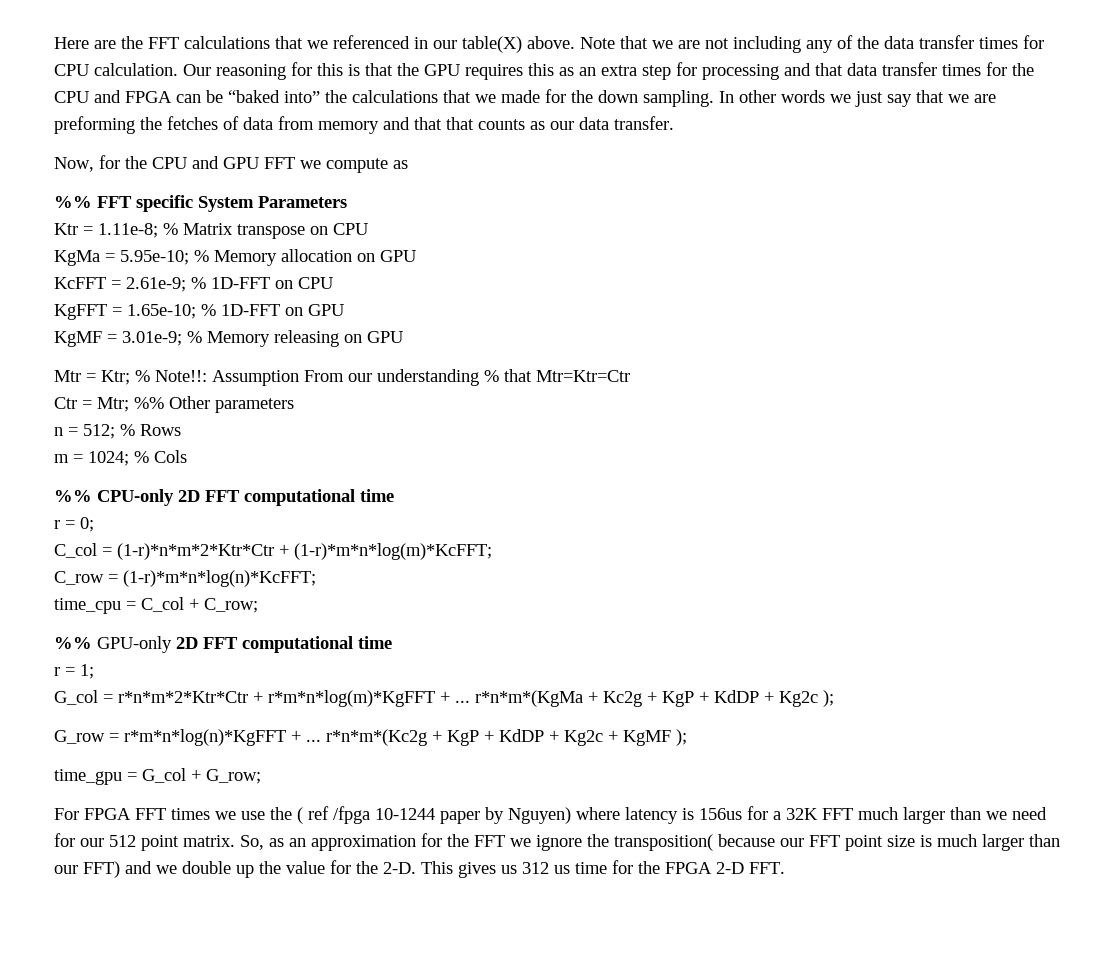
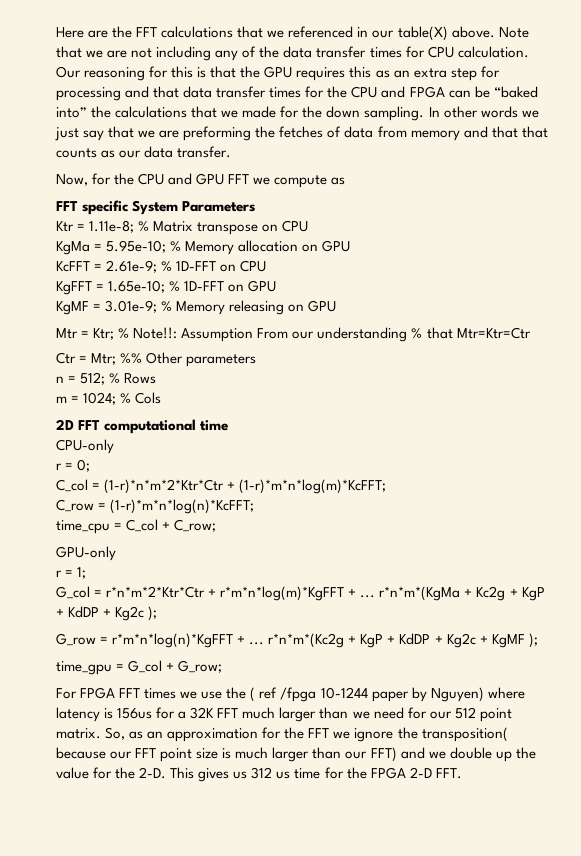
- %% FFT specific System Parameters
+ FFT specific System Parameters
- %% CPU-only 2D FFT computational time
+ 2D FFT computational time
+ CPU-only
- %% GPU-only 2D FFT computational time
+ GPU-only

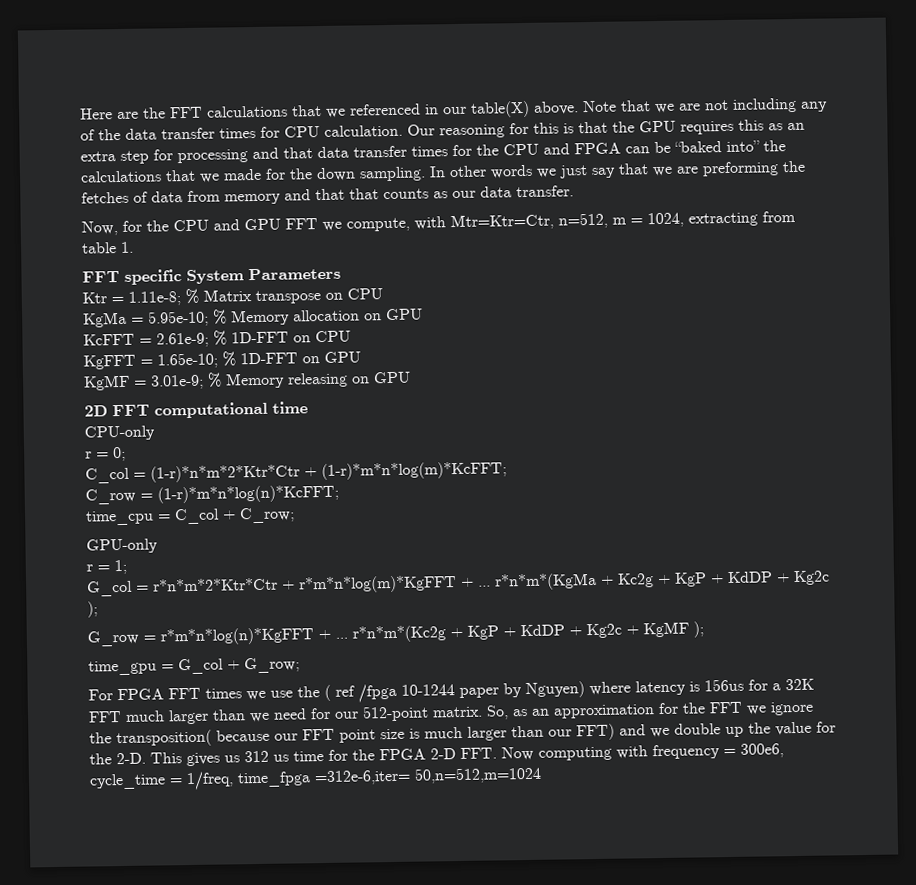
- Now, for the CPU and GPU FFT we compute as
+ Now, for the CPU and GPU FFT we compute, with Mtr=Ktr=Ctr, n=512, m = 1024, extracting from table 1.
- Mtr = Ktr; % Note!!: Assumption From our understanding % that Mtr=Ktr=Ctr
- Ctr = Mtr; %% Other parameters
- n = 512; % Rows
- m = 1024; % Cols
- For FPGA FFT times we use the ( ref /fpga 10-1244 paper by Nguyen) where latency is 156us for a 32K FFT much larger than we need for our 512 point matrix.
+ For FPGA FFT times we use the ( ref /fpga 10-1244 paper by Nguyen) where latency is 156us for a 32K FFT much larger than we need for our 512-point matrix.
- This gives us 312 us time for the FPGA 2-D FFT.
+ This gives us 312 us time for the FPGA 2-D FFT. Now computing with frequency = 300e6, cycle_time = 1/freq, time_fpga =312e-6,iter= 50,n=512,m=1024

